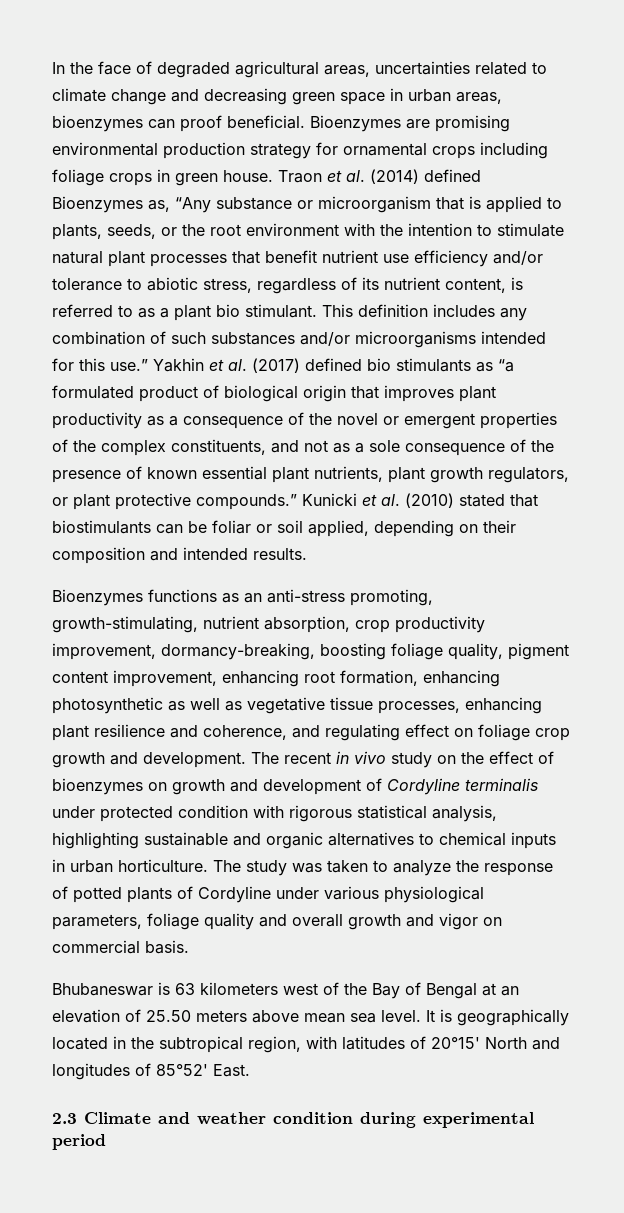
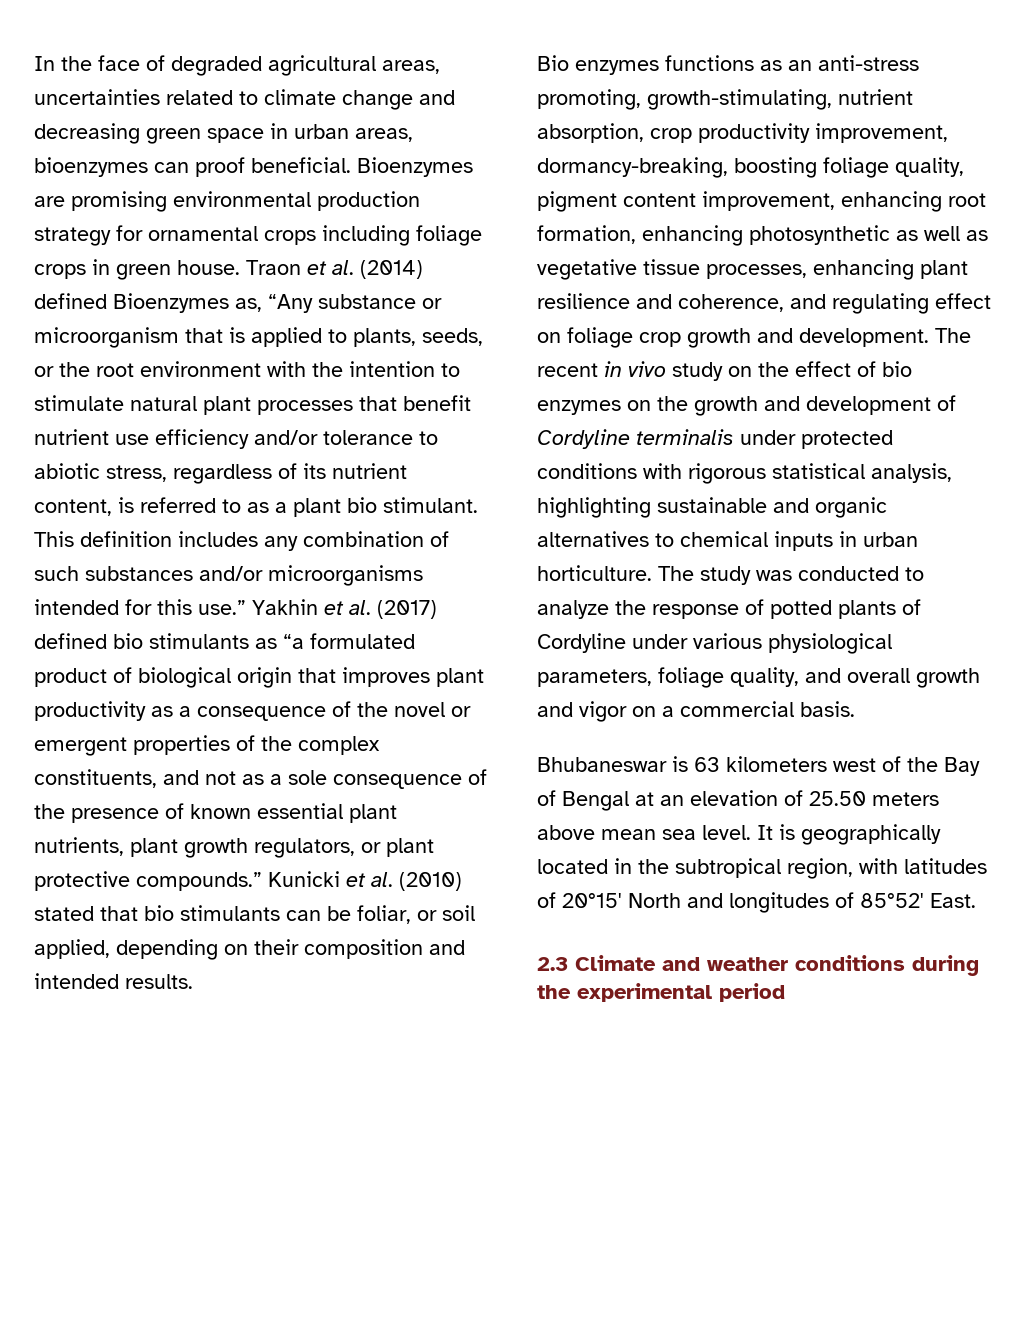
- Kunicki et al. (2010) stated that biostimulants can be foliar or soil applied, depending on their composition and intended results.
+ Kunicki et al. (2010) stated that bio stimulants can be foliar, or soil applied, depending on their composition and intended results.
- Bioenzymes functions as an anti-stress promoting, growth-stimulating, nutrient absorption, crop productivity improvement, dormancy-breaking, boosting foliage quality, pigment content improvement, enhancing root formation, enhancing photosynthetic as well as vegetative tissue processes, enhancing plant resilience and coherence, and regulating effect on foliage crop growth and development.
+ Bio enzymes functions as an anti-stress promoting, growth-stimulating, nutrient absorption, crop productivity improvement, dormancy-breaking, boosting foliage quality, pigment content improvement, enhancing root formation, enhancing photosynthetic as well as vegetative tissue processes, enhancing plant resilience and coherence, and regulating effect on foliage crop growth and development.
- The recent in vivo study on the effect of bioenzymes on growth and development of Cordyline terminalis under protected condition with rigorous statistical analysis, highlighting sustainable and organic alternatives to chemical inputs in urban horticulture.
+ The recent in vivo study on the effect of bio enzymes on the growth and development of Cordyline terminalis under protected conditions with rigorous statistical analysis, highlighting sustainable and organic alternatives to chemical inputs in urban horticulture.
- The study was taken to analyze the response of potted plants of Cordyline under various physiological parameters, foliage quality and overall growth and vigor on commercial basis.
+ The study was conducted to analyze the response of potted plants of Cordyline under various physiological parameters, foliage quality, and overall growth and vigor on a commercial basis.
- 2.3 Climate and weather condition during experimental period
+ 2.3 Climate and weather conditions during the experimental period

